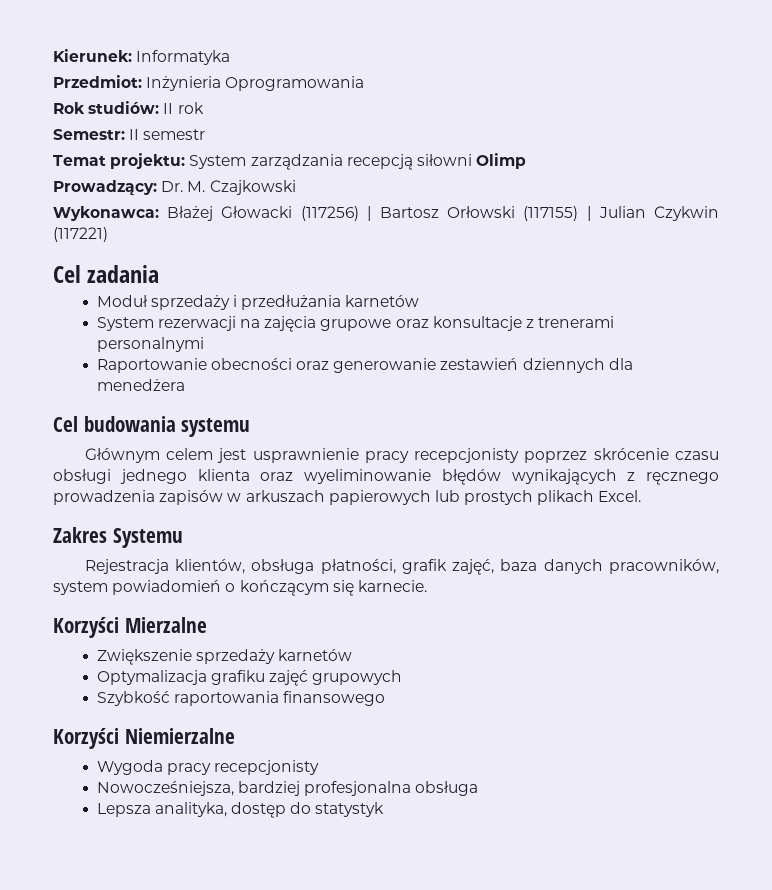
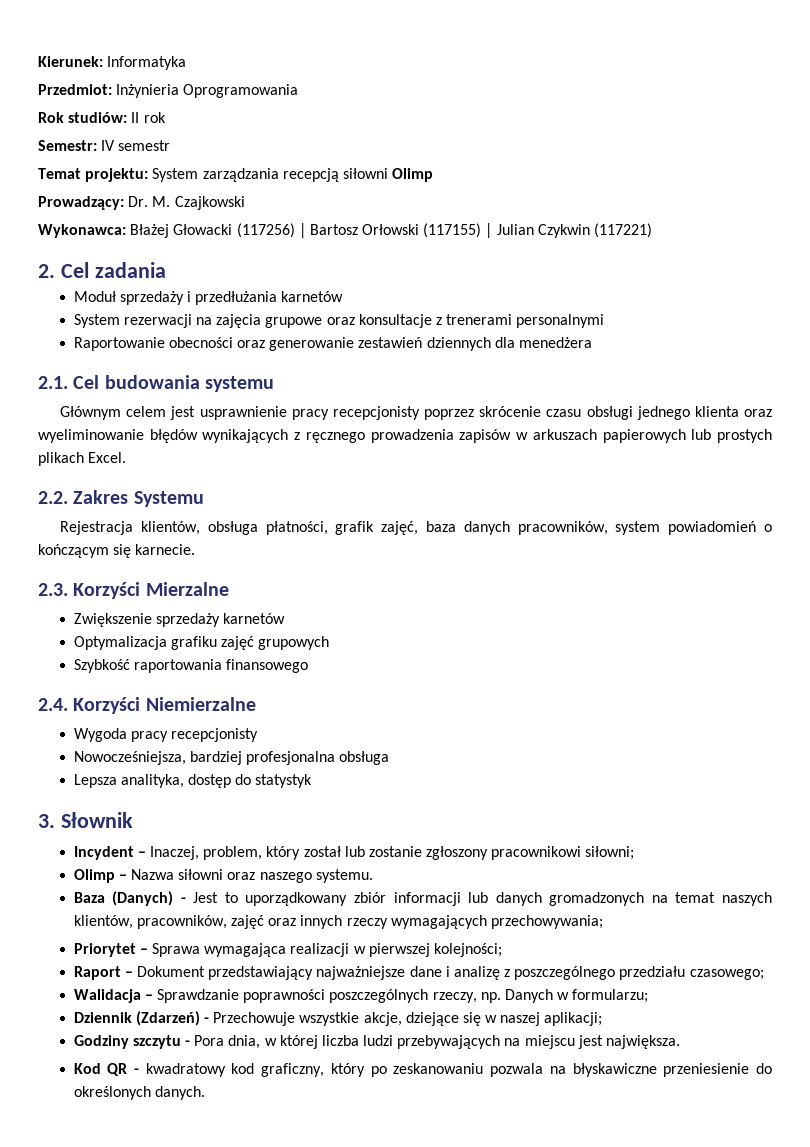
- Semestr: II semestr
+ Semestr: IV semestr
- Cel zadania
+ 2. Cel zadania
- Cel budowania systemu
+ 2.1. Cel budowania systemu
- Zakres Systemu
+ 2.2. Zakres Systemu
- Korzyści Mierzalne
+ 2.3. Korzyści Mierzalne
- Korzyści Niemierzalne
+ 2.4. Korzyści Niemierzalne
+ 3. Słownik
+ Incydent – Inaczej, problem, który został lub zostanie zgłoszony pracownikowi siłowni;
+ Olimp – Nazwa siłowni oraz naszego systemu.
+ Baza (Danych) - Jest to uporządkowany zbiór informacji lub danych gromadzonych na temat naszych klientów, pracowników, zajęć oraz innych rzeczy wymagających przechowywania;
+ Priorytet – Sprawa wymagająca realizacji w pierwszej kolejności;
+ Raport – Dokument przedstawiający najważniejsze dane i analizę z poszczególnego przedziału czasowego;
+ Walidacja – Sprawdzanie poprawności poszczególnych rzeczy, np. Danych w formularzu;
+ Dziennik (Zdarzeń) - Przechowuje wszystkie akcje, dziejące się w naszej aplikacji;
+ Godziny szczytu - Pora dnia, w której liczba ludzi przebywających na miejscu jest największa.
+ Kod QR - kwadratowy kod graficzny, który po zeskanowaniu pozwala na błyskawiczne przeniesienie do określonych danych.

